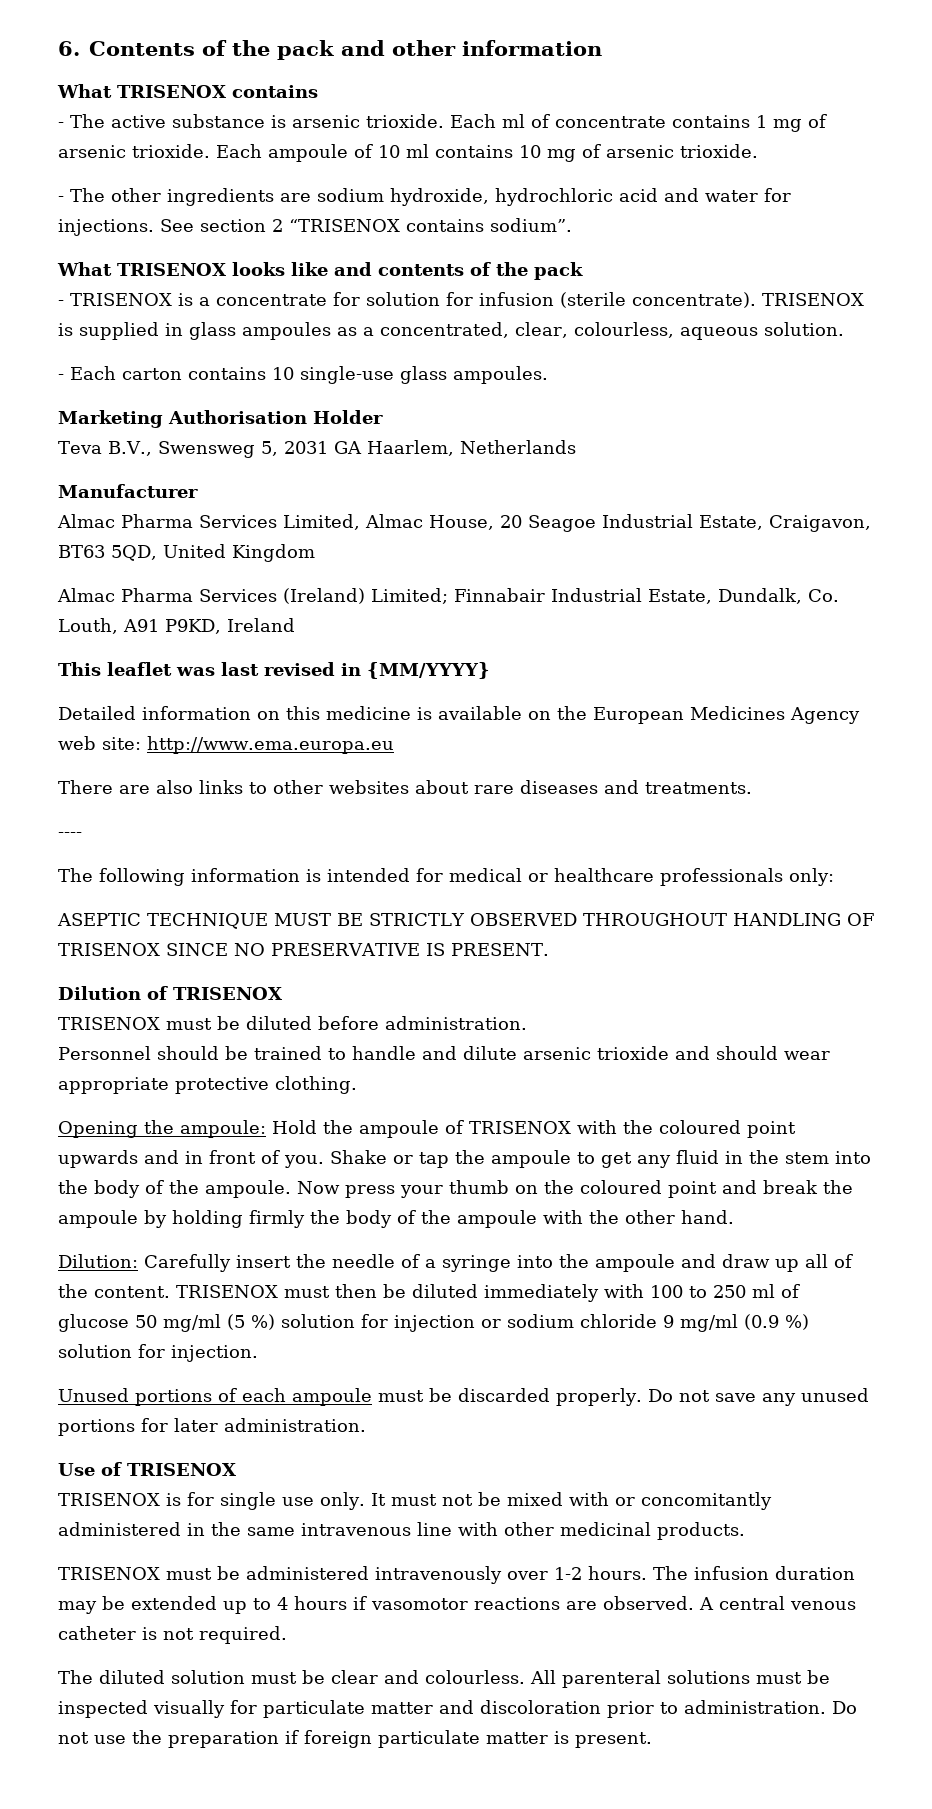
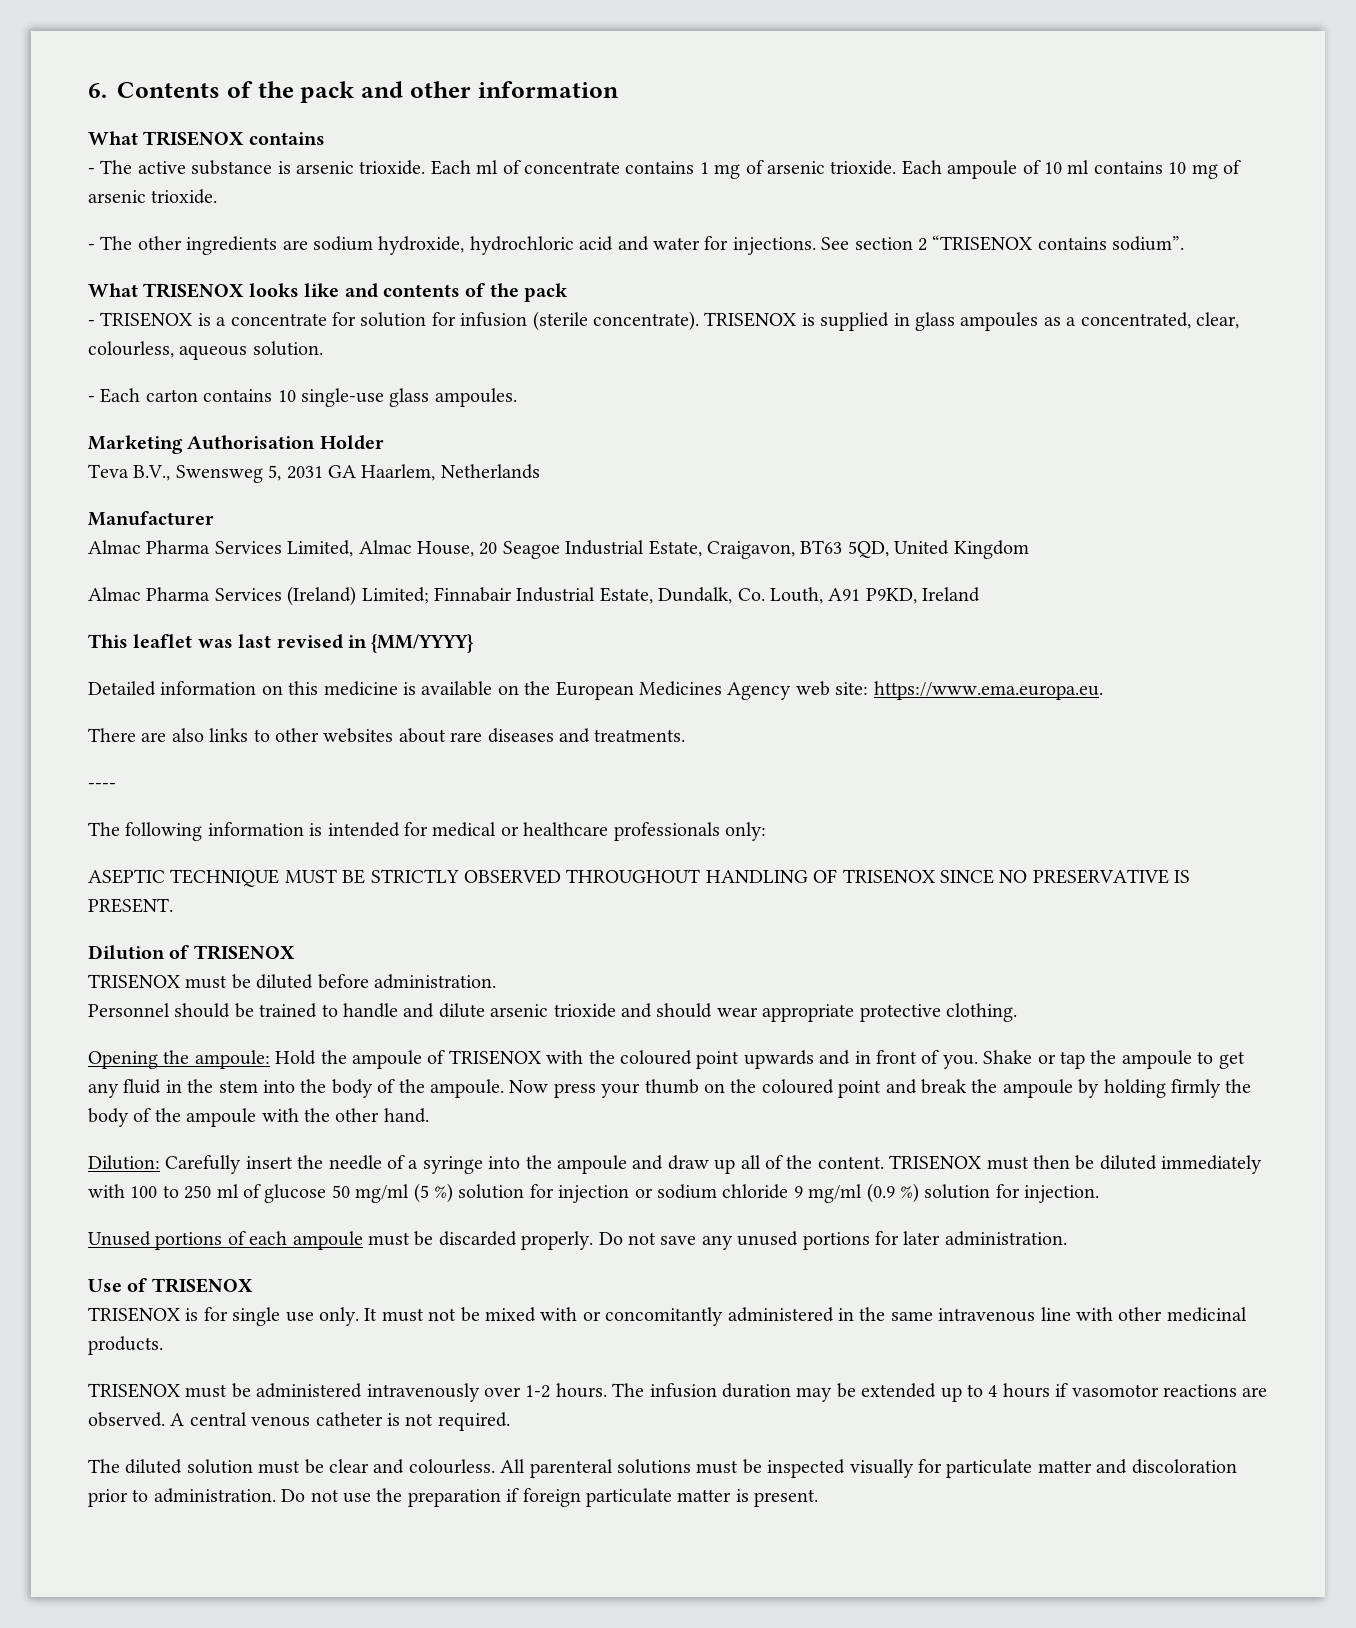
- Detailed information on this medicine is available on the European Medicines Agency web site: http://www.ema.europa.eu
+ Detailed information on this medicine is available on the European Medicines Agency web site: https://www.ema.europa.eu.

